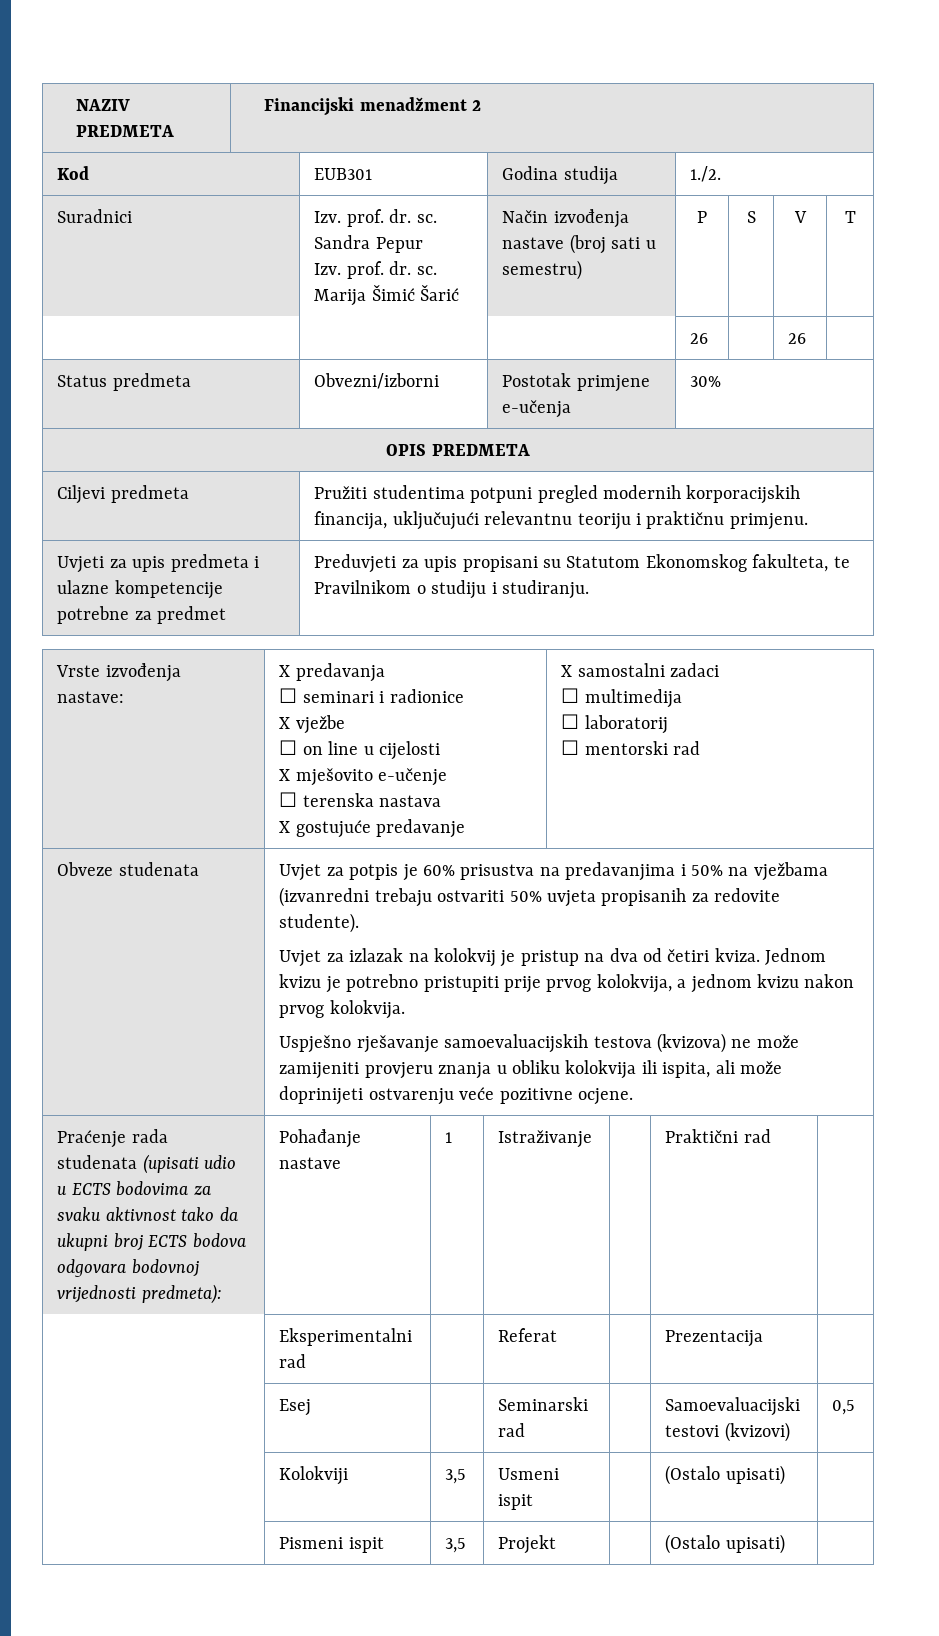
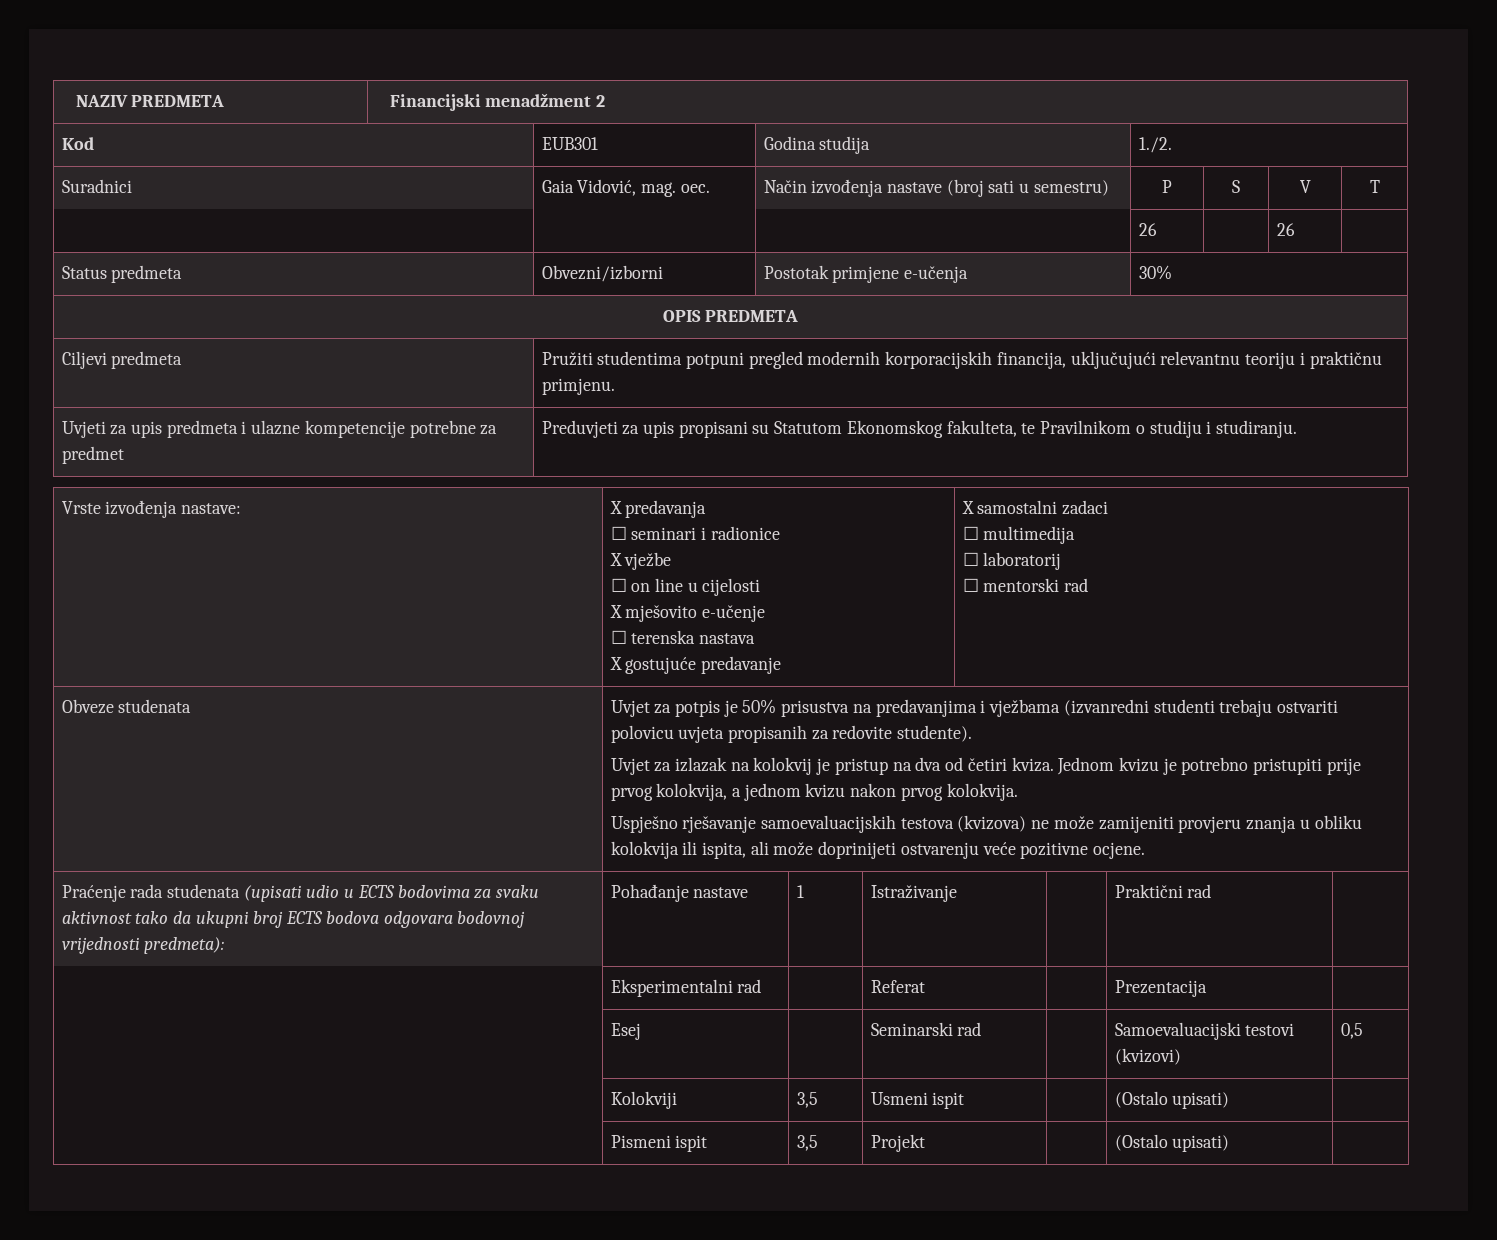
- Suradnici | Izv. prof. dr. sc. Sandra Pepur
- Izv. prof. dr. sc. Marija Šimić Šarić | Način izvođenja nastave (broj sati u semestru) | P | S | V | T
+ Suradnici | Gaia Vidović, mag. oec. | Način izvođenja nastave (broj sati u semestru) | P | S | V | T
- Uvjet za potpis je 60% prisustva na predavanjima i 50% na vježbama (izvanredni trebaju ostvariti 50% uvjeta propisanih za redovite studente).
+ Uvjet za potpis je 50% prisustva na predavanjima i vježbama (izvanredni studenti trebaju ostvariti polovicu uvjeta propisanih za redovite studente).

